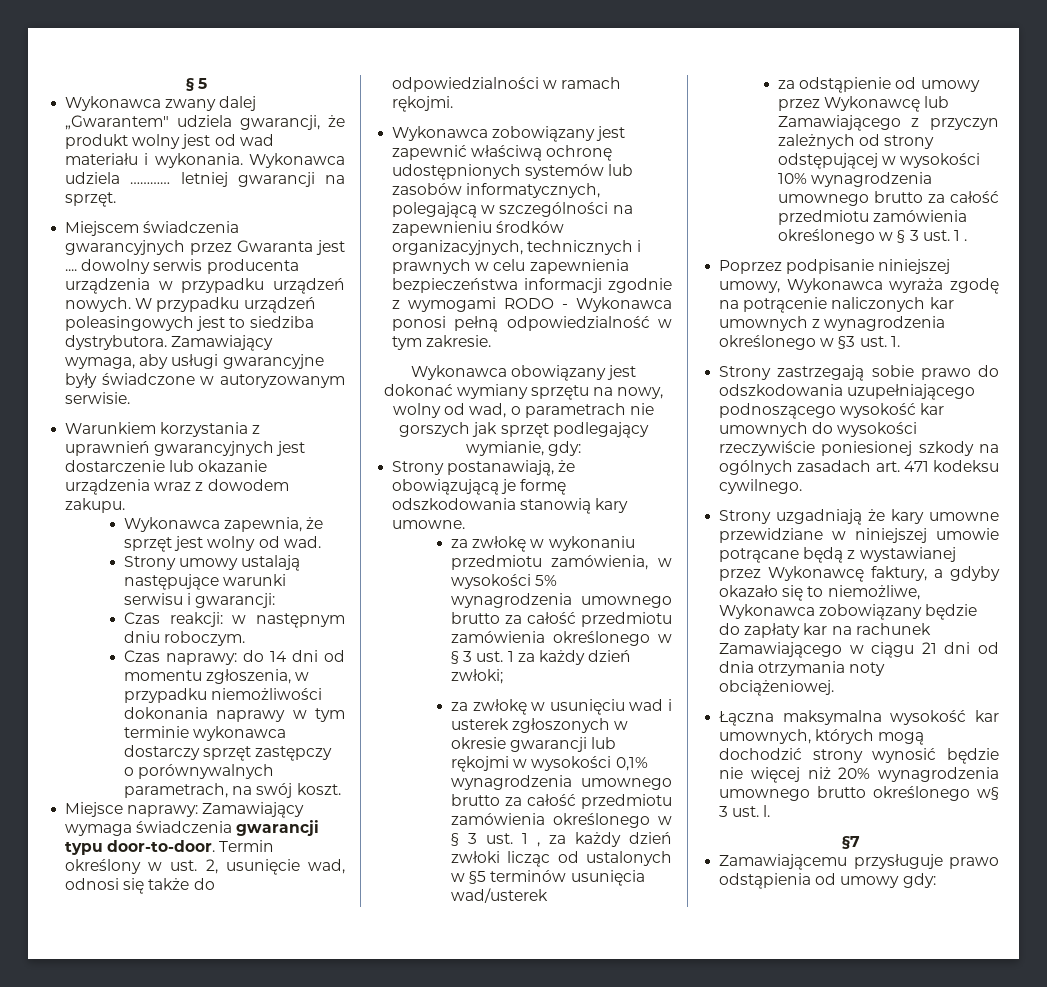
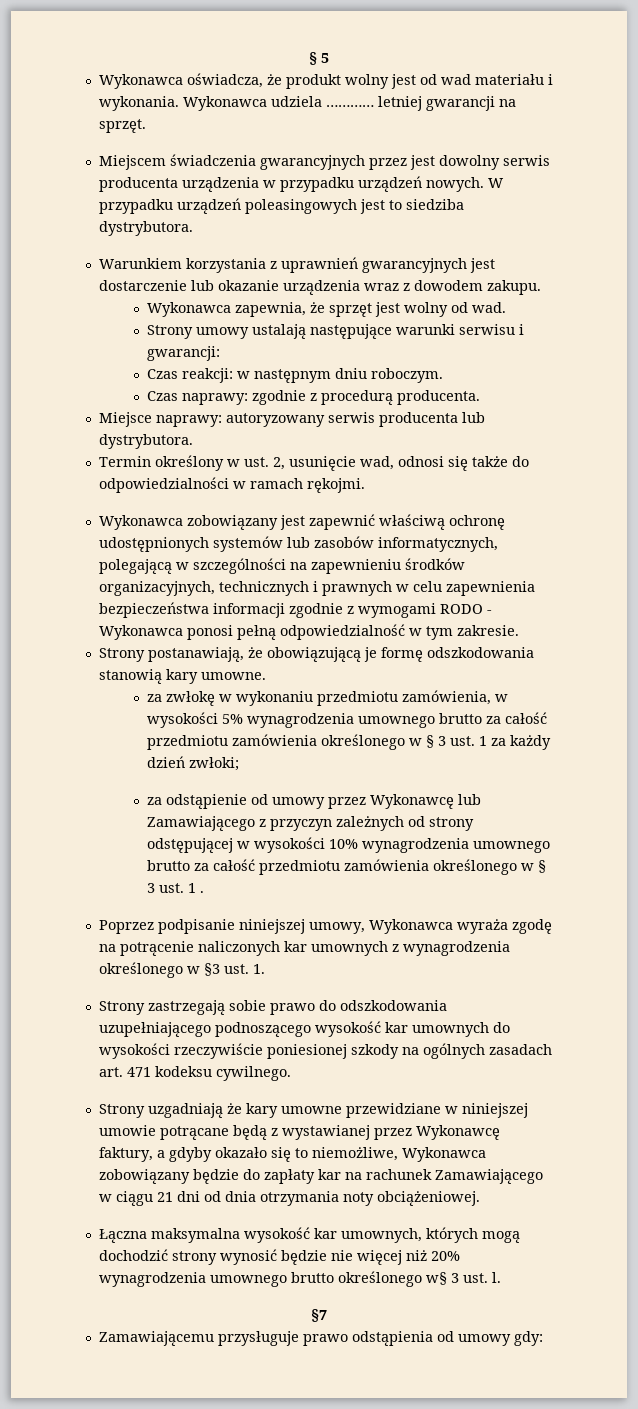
- Wykonawca zwany dalej „Gwarantem" udziela gwarancji, że produkt wolny jest od wad materiału i wykonania.
+ Wykonawca oświadcza, że produkt wolny jest od wad materiału i wykonania.
- Miejscem świadczenia gwarancyjnych przez Gwaranta jest .... dowolny serwis producenta urządzenia w przypadku urządzeń nowych.
+ Miejscem świadczenia gwarancyjnych przez jest dowolny serwis producenta urządzenia w przypadku urządzeń nowych.
- Zamawiający wymaga, aby usługi gwarancyjne były świadczone w autoryzowanym serwisie.
- Czas naprawy: do 14 dni od momentu zgłoszenia, w przypadku niemożliwości dokonania naprawy w tym terminie wykonawca dostarczy sprzęt zastępczy o porównywalnych parametrach, na swój koszt.
- Miejsce naprawy: Zamawiający wymaga świadczenia gwarancji typu door-to-door. Termin określony w ust. 2, usunięcie wad, odnosi się także do odpowiedzialności w ramach rękojmi.
+ Czas naprawy: zgodnie z procedurą producenta.
+ Miejsce naprawy: autoryzowany serwis producenta lub dystrybutora.
+ Termin określony w ust. 2, usunięcie wad, odnosi się także do odpowiedzialności w ramach rękojmi.
- Wykonawca obowiązany jest dokonać wymiany sprzętu na nowy, wolny od wad, o parametrach nie gorszych jak sprzęt podlegający wymianie, gdy:
- za zwłokę w usunięciu wad i usterek zgłoszonych w okresie gwarancji lub rękojmi w wysokości 0,1% wynagrodzenia umownego brutto za całość przedmiotu zamówienia określonego w § 3 ust. 1 , za każdy dzień zwłoki licząc od ustalonych w §5 terminów usunięcia wad/usterek

